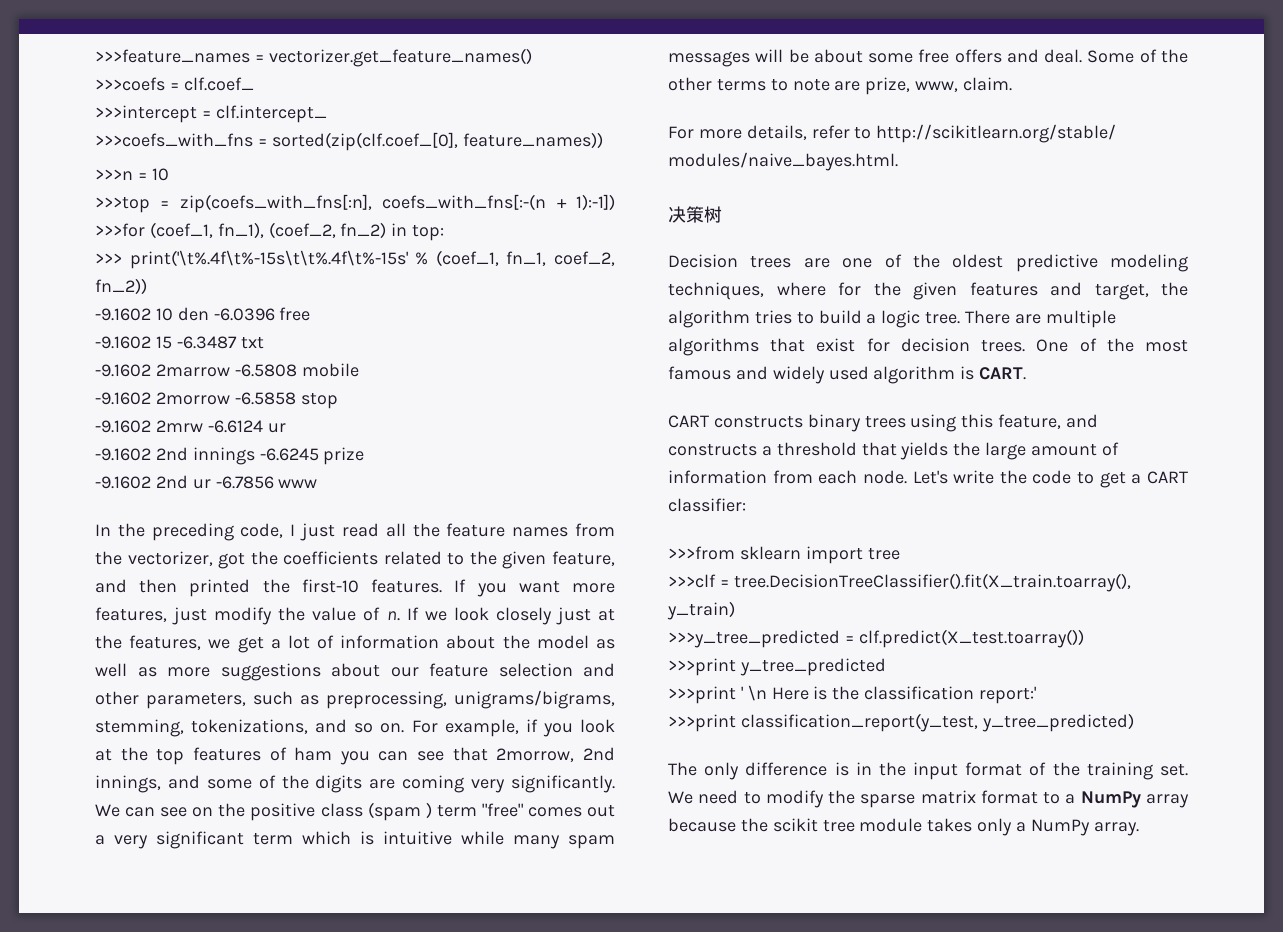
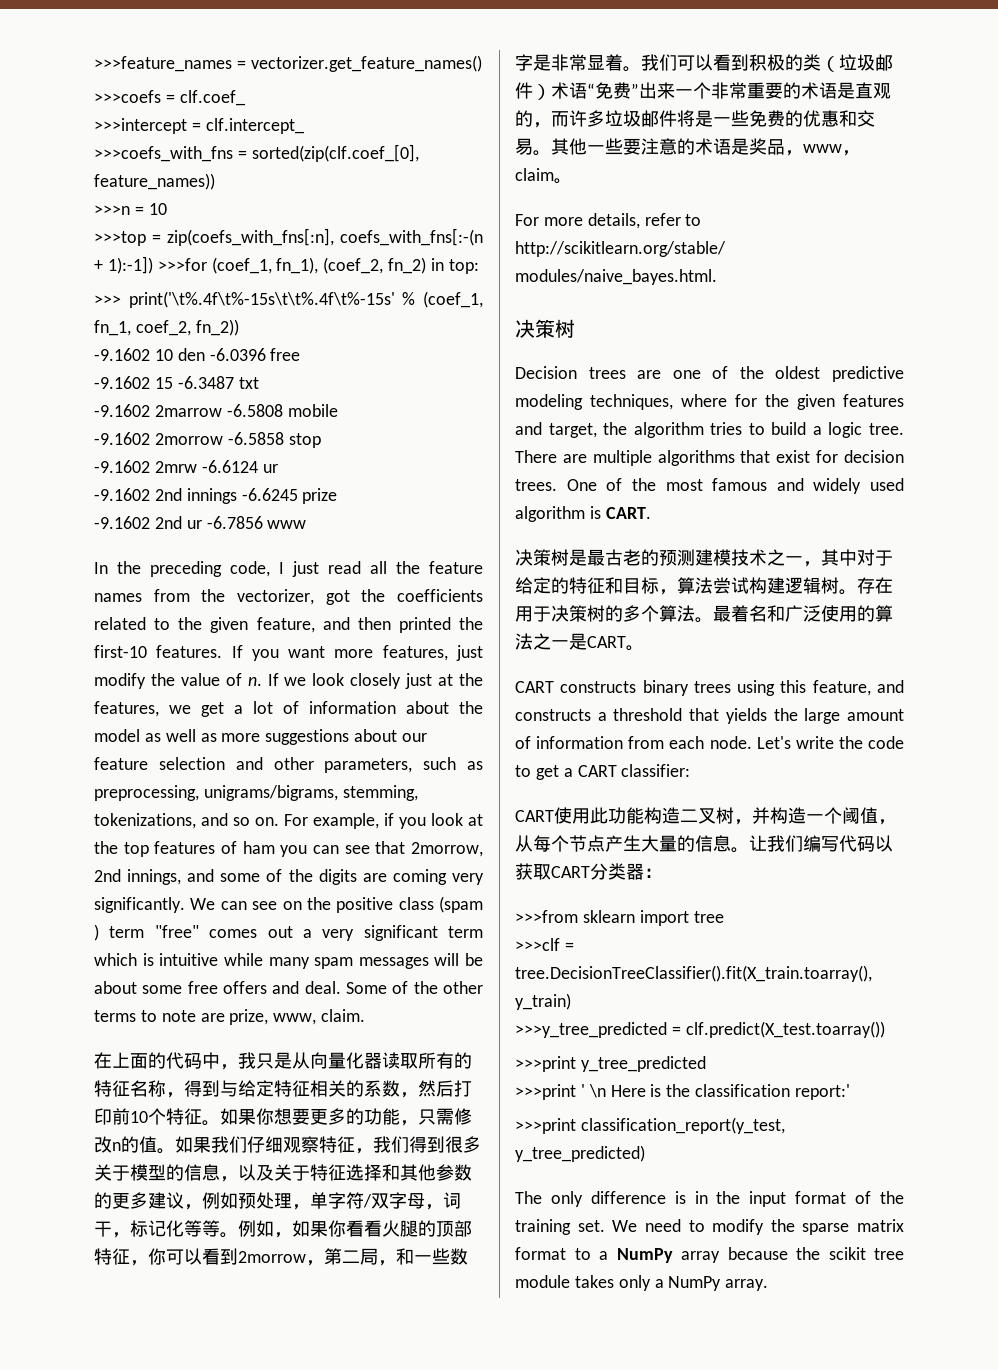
+ 在上面的代码中，我只是从向量化器读取所有的特征名称，得到与给定特征相关的系数，然后打印前10个特征。如果你想要更多的功能，只需修改n的值。如果我们仔细观察特征，我们得到很多关于模型的信息，以及关于特征选择和其他参数的更多建议，例如预处理，单字符/双字母，词干，标记化等等。例如，如果你看看火腿的顶部特征，你可以看到2morrow，第二局，和一些数字是非常显着。我们可以看到积极的类（垃圾邮件）术语“免费”出来一个非常重要的术语是直观的，而许多垃圾邮件将是一些免费的优惠和交易。其他一些要注意的术语是奖品，www，claim。
+ 决策树是最古老的预测建模技术之一，其中对于给定的特征和目标，算法尝试构建逻辑树。存在用于决策树的多个算法。最着名和广泛使用的算法之一是CART。
+ CART使用此功能构造二叉树，并构造一个阈值，从每个节点产生大量的信息。让我们编写代码以获取CART分类器：

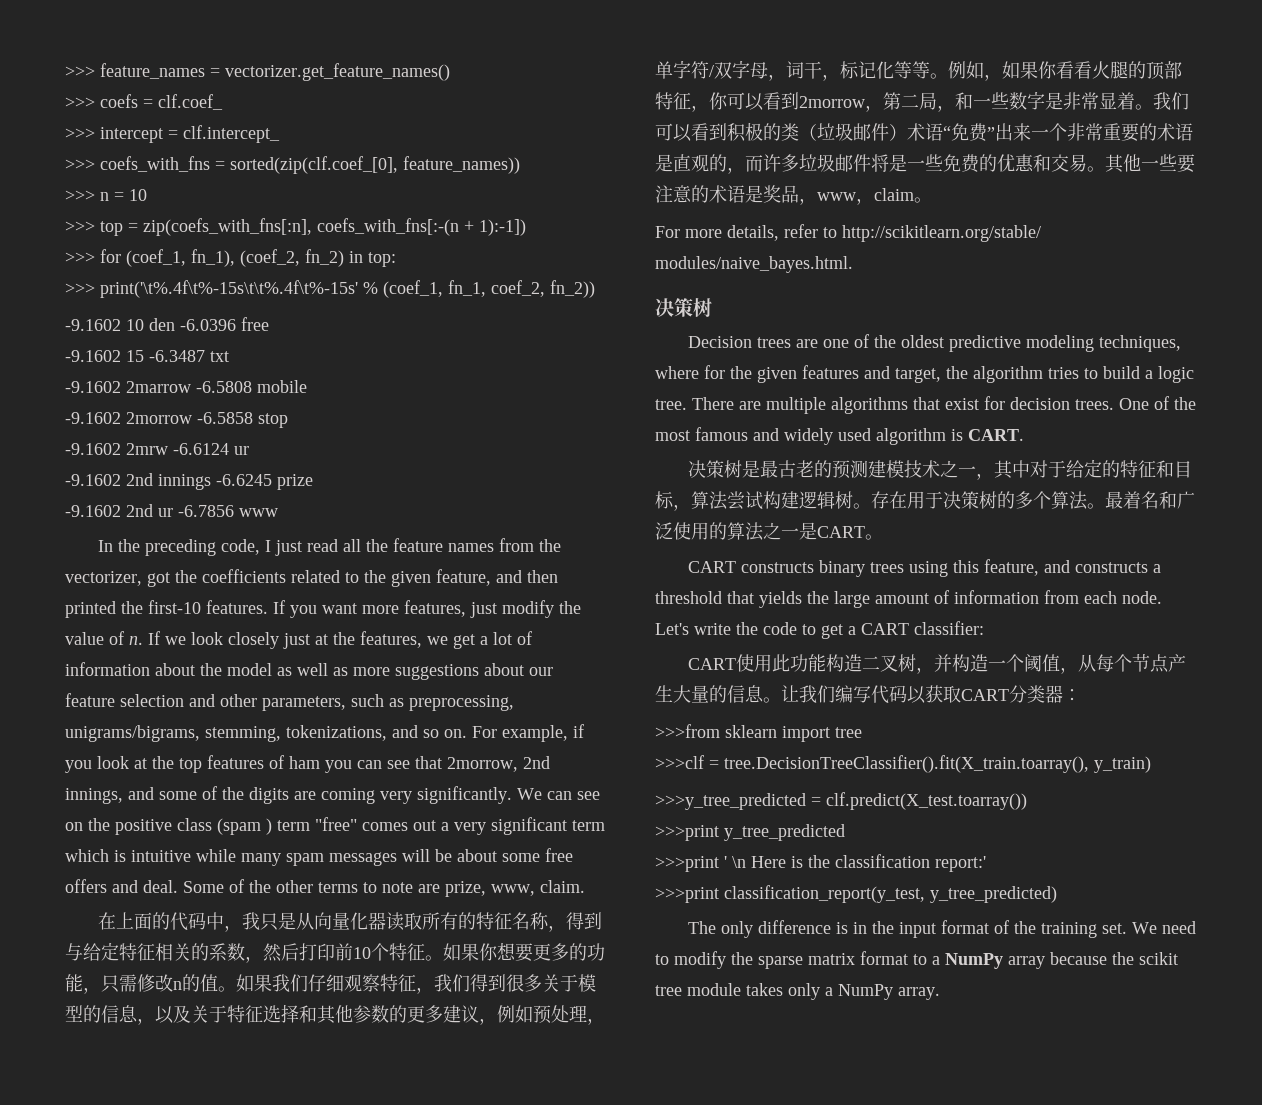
- >>>feature_names = vectorizer.get_feature_names()
+ >>> feature_names = vectorizer.get_feature_names()
- >>>coefs = clf.coef_
+ >>> coefs = clf.coef_
- >>>intercept = clf.intercept_
+ >>> intercept = clf.intercept_
- >>>coefs_with_fns = sorted(zip(clf.coef_[0], feature_names))
+ >>> coefs_with_fns = sorted(zip(clf.coef_[0], feature_names))
- >>>n = 10
+ >>> n = 10
- >>>top = zip(coefs_with_fns[:n], coefs_with_fns[:-(n + 1):-1]) >>>for (coef_1, fn_1), (coef_2, fn_2) in top:
+ >>> top = zip(coefs_with_fns[:n], coefs_with_fns[:-(n + 1):-1])
+ >>> for (coef_1, fn_1), (coef_2, fn_2) in top:

